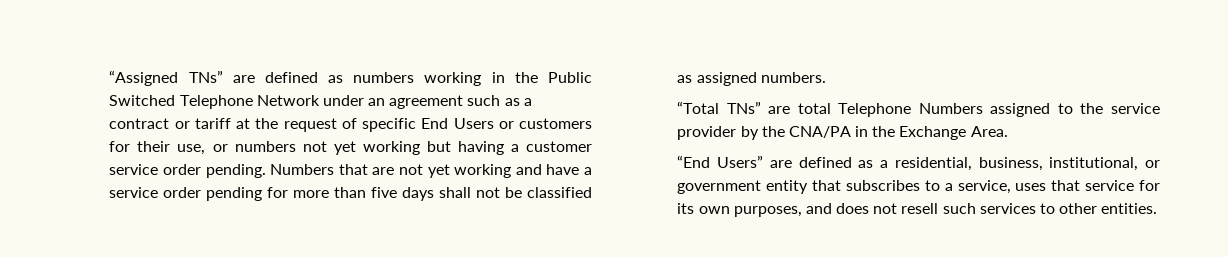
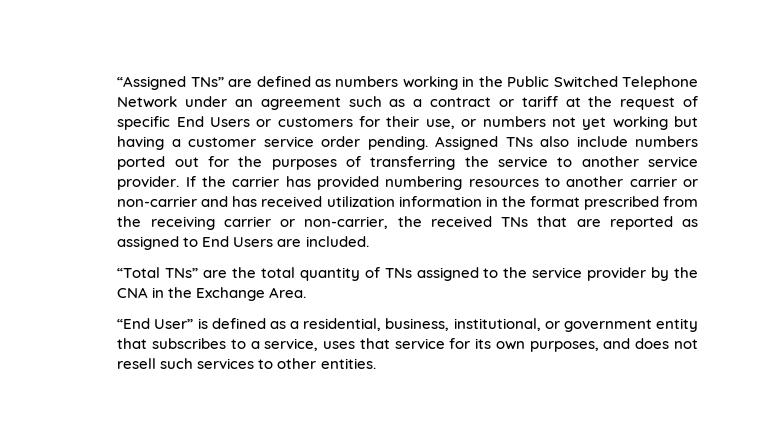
- Numbers that are not yet working and have a service order pending for more than five days shall not be classified as assigned numbers.
- “Total TNs” are total Telephone Numbers assigned to the service provider by the CNA/PA in the Exchange Area.
+ Assigned TNs also include numbers ported out for the purposes of transferring the service to another service provider. If the carrier has provided numbering resources to another carrier or non-carrier and has received utilization information in the format prescribed from the receiving carrier or non-carrier, the received TNs that are reported as assigned to End Users are included.
+ “Total TNs” are the total quantity of TNs assigned to the service provider by the CNA in the Exchange Area.
- “End Users” are defined as a residential, business, institutional, or government entity that subscribes to a service, uses that service for its own purposes, and does not resell such services to other entities.
+ “End User” is defined as a residential, business, institutional, or government entity that subscribes to a service, uses that service for its own purposes, and does not resell such services to other entities.

